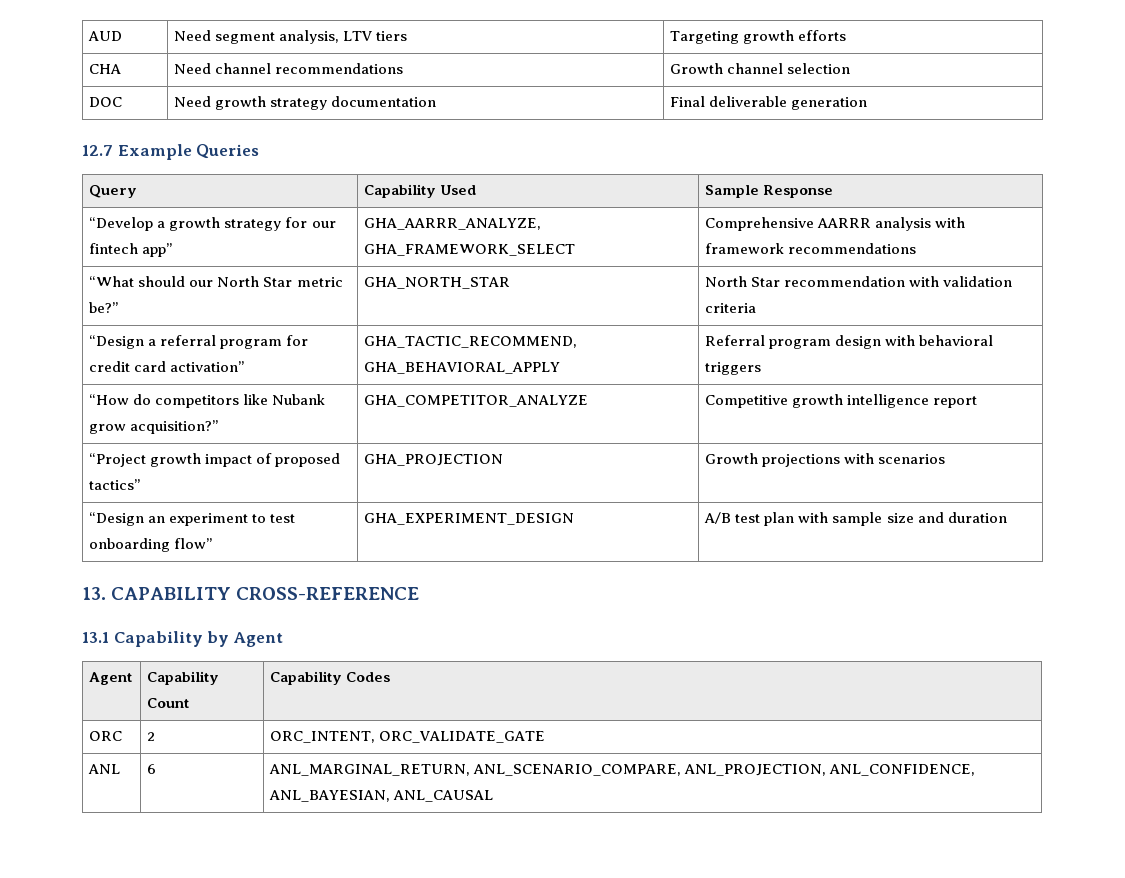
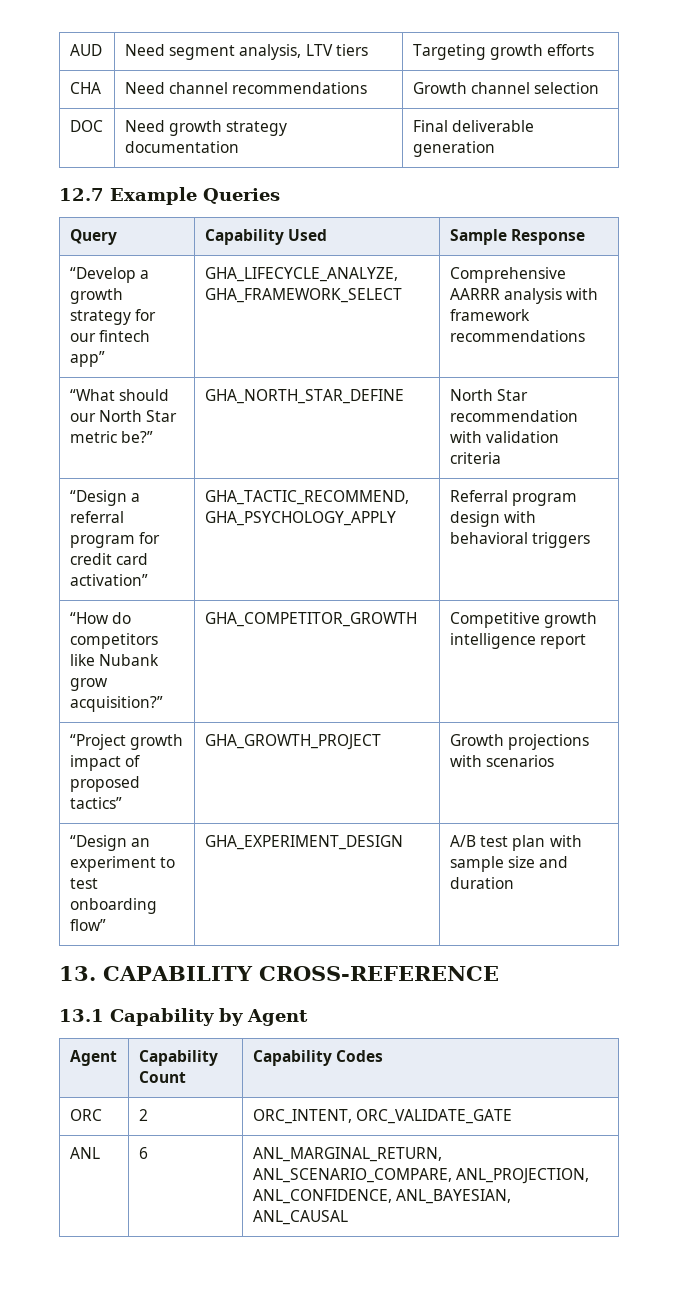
- “Develop a growth strategy for our fintech app” | GHA_AARRR_ANALYZE, GHA_FRAMEWORK_SELECT | Comprehensive AARRR analysis with framework recommendations
+ “Develop a growth strategy for our fintech app” | GHA_LIFECYCLE_ANALYZE, GHA_FRAMEWORK_SELECT | Comprehensive AARRR analysis with framework recommendations
- “What should our North Star metric be?” | GHA_NORTH_STAR | North Star recommendation with validation criteria
+ “What should our North Star metric be?” | GHA_NORTH_STAR_DEFINE | North Star recommendation with validation criteria
- “Design a referral program for credit card activation” | GHA_TACTIC_RECOMMEND, GHA_BEHAVIORAL_APPLY | Referral program design with behavioral triggers
+ “Design a referral program for credit card activation” | GHA_TACTIC_RECOMMEND, GHA_PSYCHOLOGY_APPLY | Referral program design with behavioral triggers
- “How do competitors like Nubank grow acquisition?” | GHA_COMPETITOR_ANALYZE | Competitive growth intelligence report
+ “How do competitors like Nubank grow acquisition?” | GHA_COMPETITOR_GROWTH | Competitive growth intelligence report
- “Project growth impact of proposed tactics” | GHA_PROJECTION | Growth projections with scenarios
+ “Project growth impact of proposed tactics” | GHA_GROWTH_PROJECT | Growth projections with scenarios

